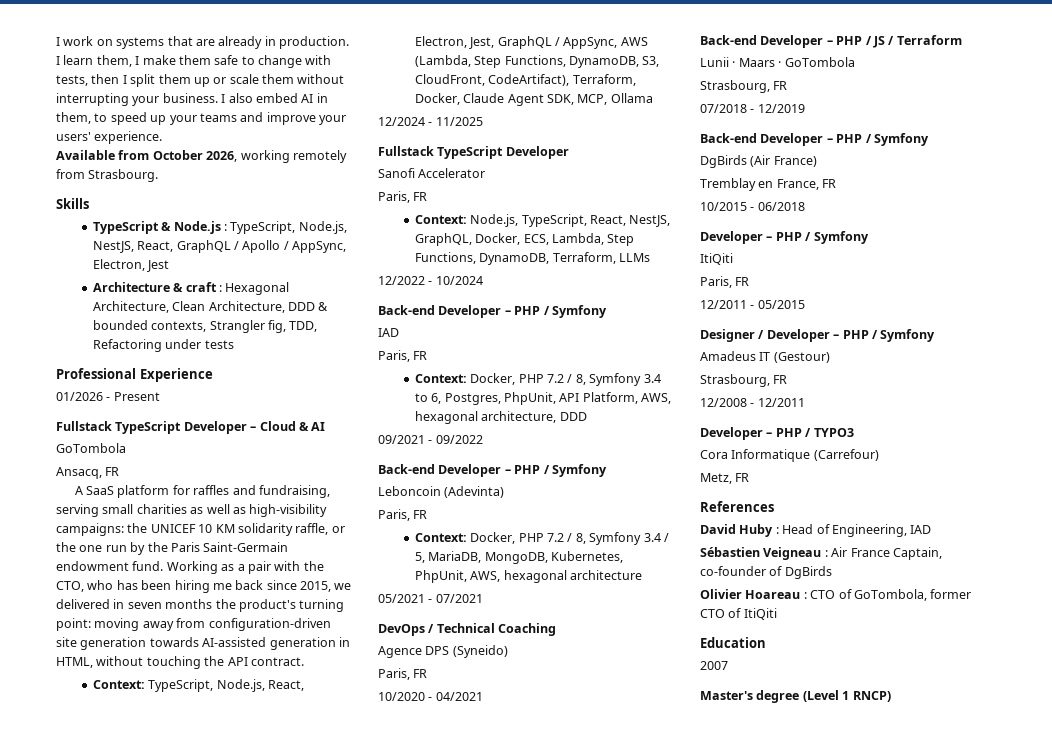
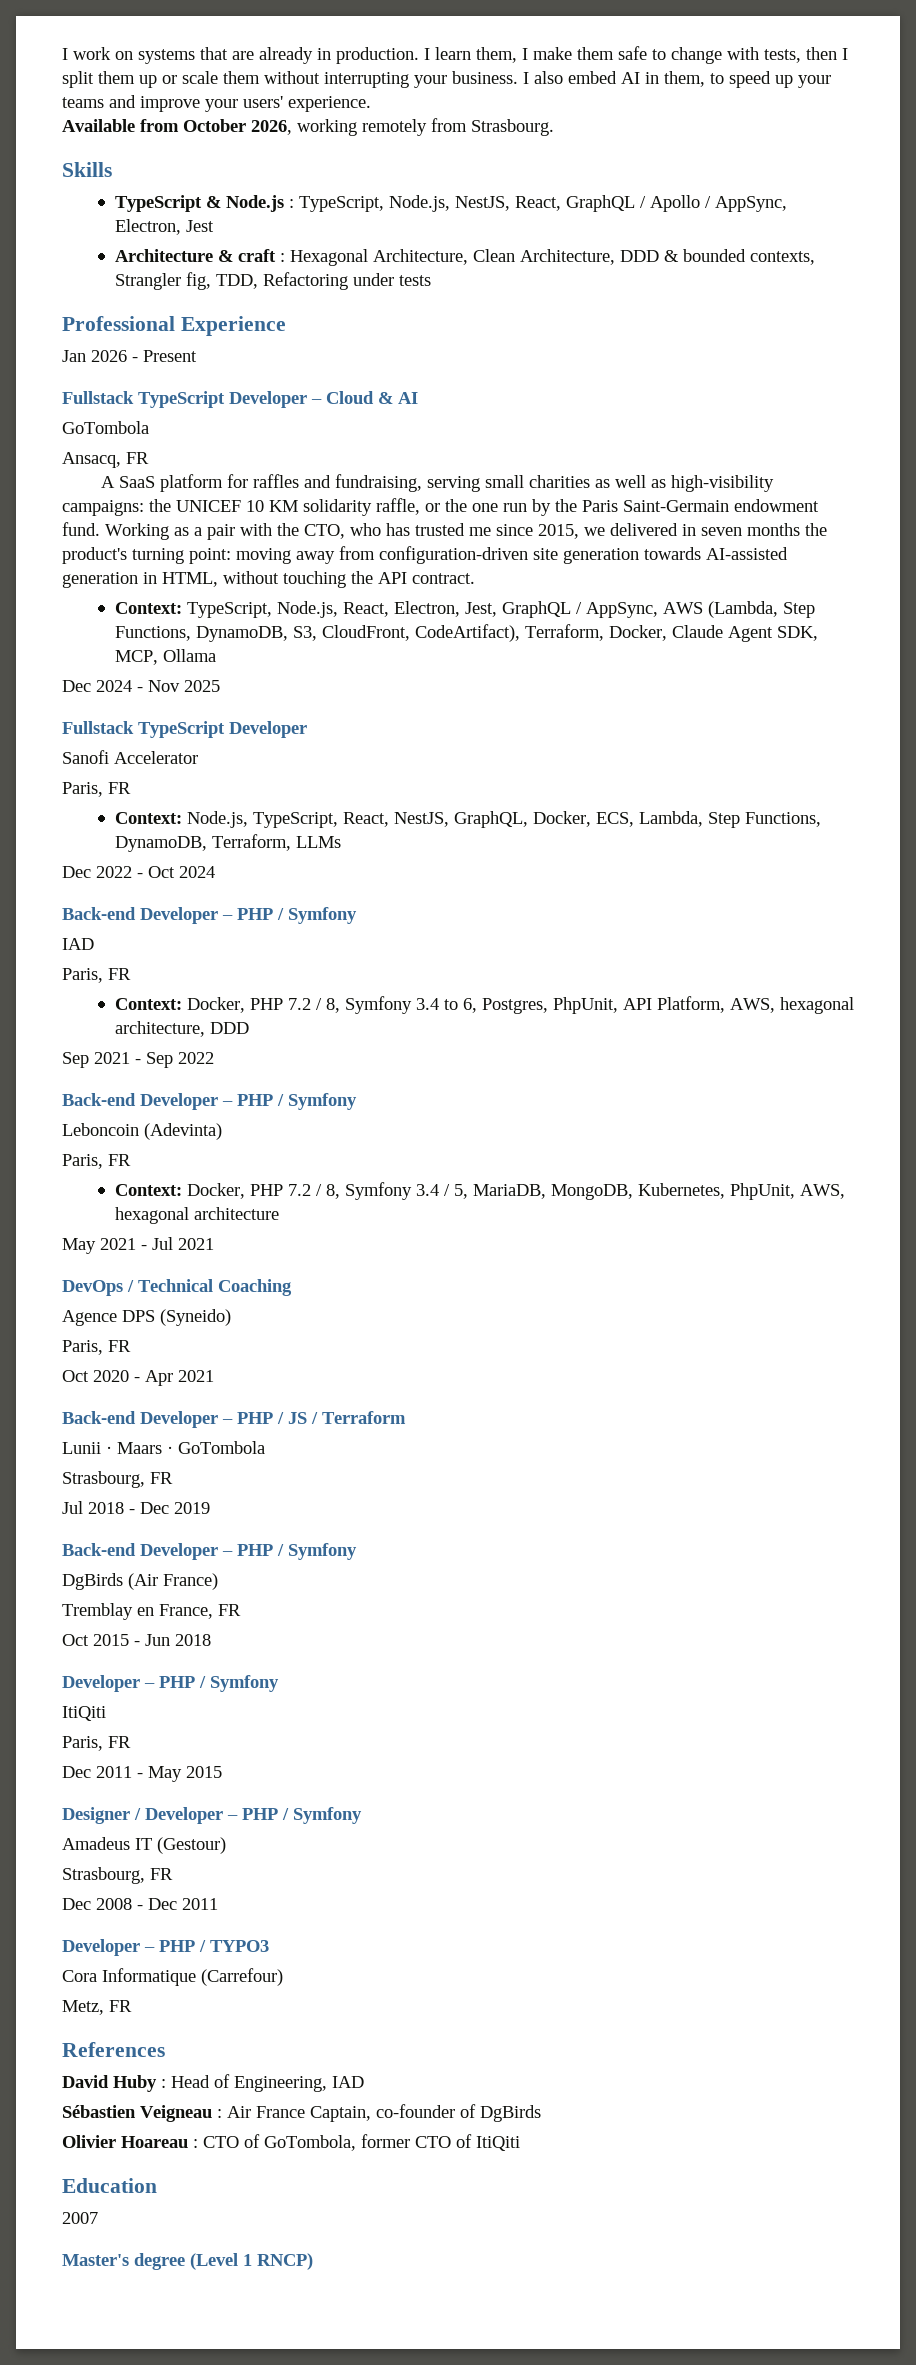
- 01/2026 - Present
+ Jan 2026 - Present
- Working as a pair with the CTO, who has been hiring me back since 2015, we delivered in seven months the product's turning point: moving away from configuration-driven site generation towards AI-assisted generation in HTML, without touching the API contract.
+ Working as a pair with the CTO, who has trusted me since 2015, we delivered in seven months the product's turning point: moving away from configuration-driven site generation towards AI-assisted generation in HTML, without touching the API contract.
- 12/2024 - 11/2025
+ Dec 2024 - Nov 2025
- 12/2022 - 10/2024
+ Dec 2022 - Oct 2024
- 09/2021 - 09/2022
+ Sep 2021 - Sep 2022
- 05/2021 - 07/2021
+ May 2021 - Jul 2021
- 10/2020 - 04/2021
+ Oct 2020 - Apr 2021
- 07/2018 - 12/2019
+ Jul 2018 - Dec 2019
- 10/2015 - 06/2018
+ Oct 2015 - Jun 2018
- 12/2011 - 05/2015
+ Dec 2011 - May 2015
- 12/2008 - 12/2011
+ Dec 2008 - Dec 2011

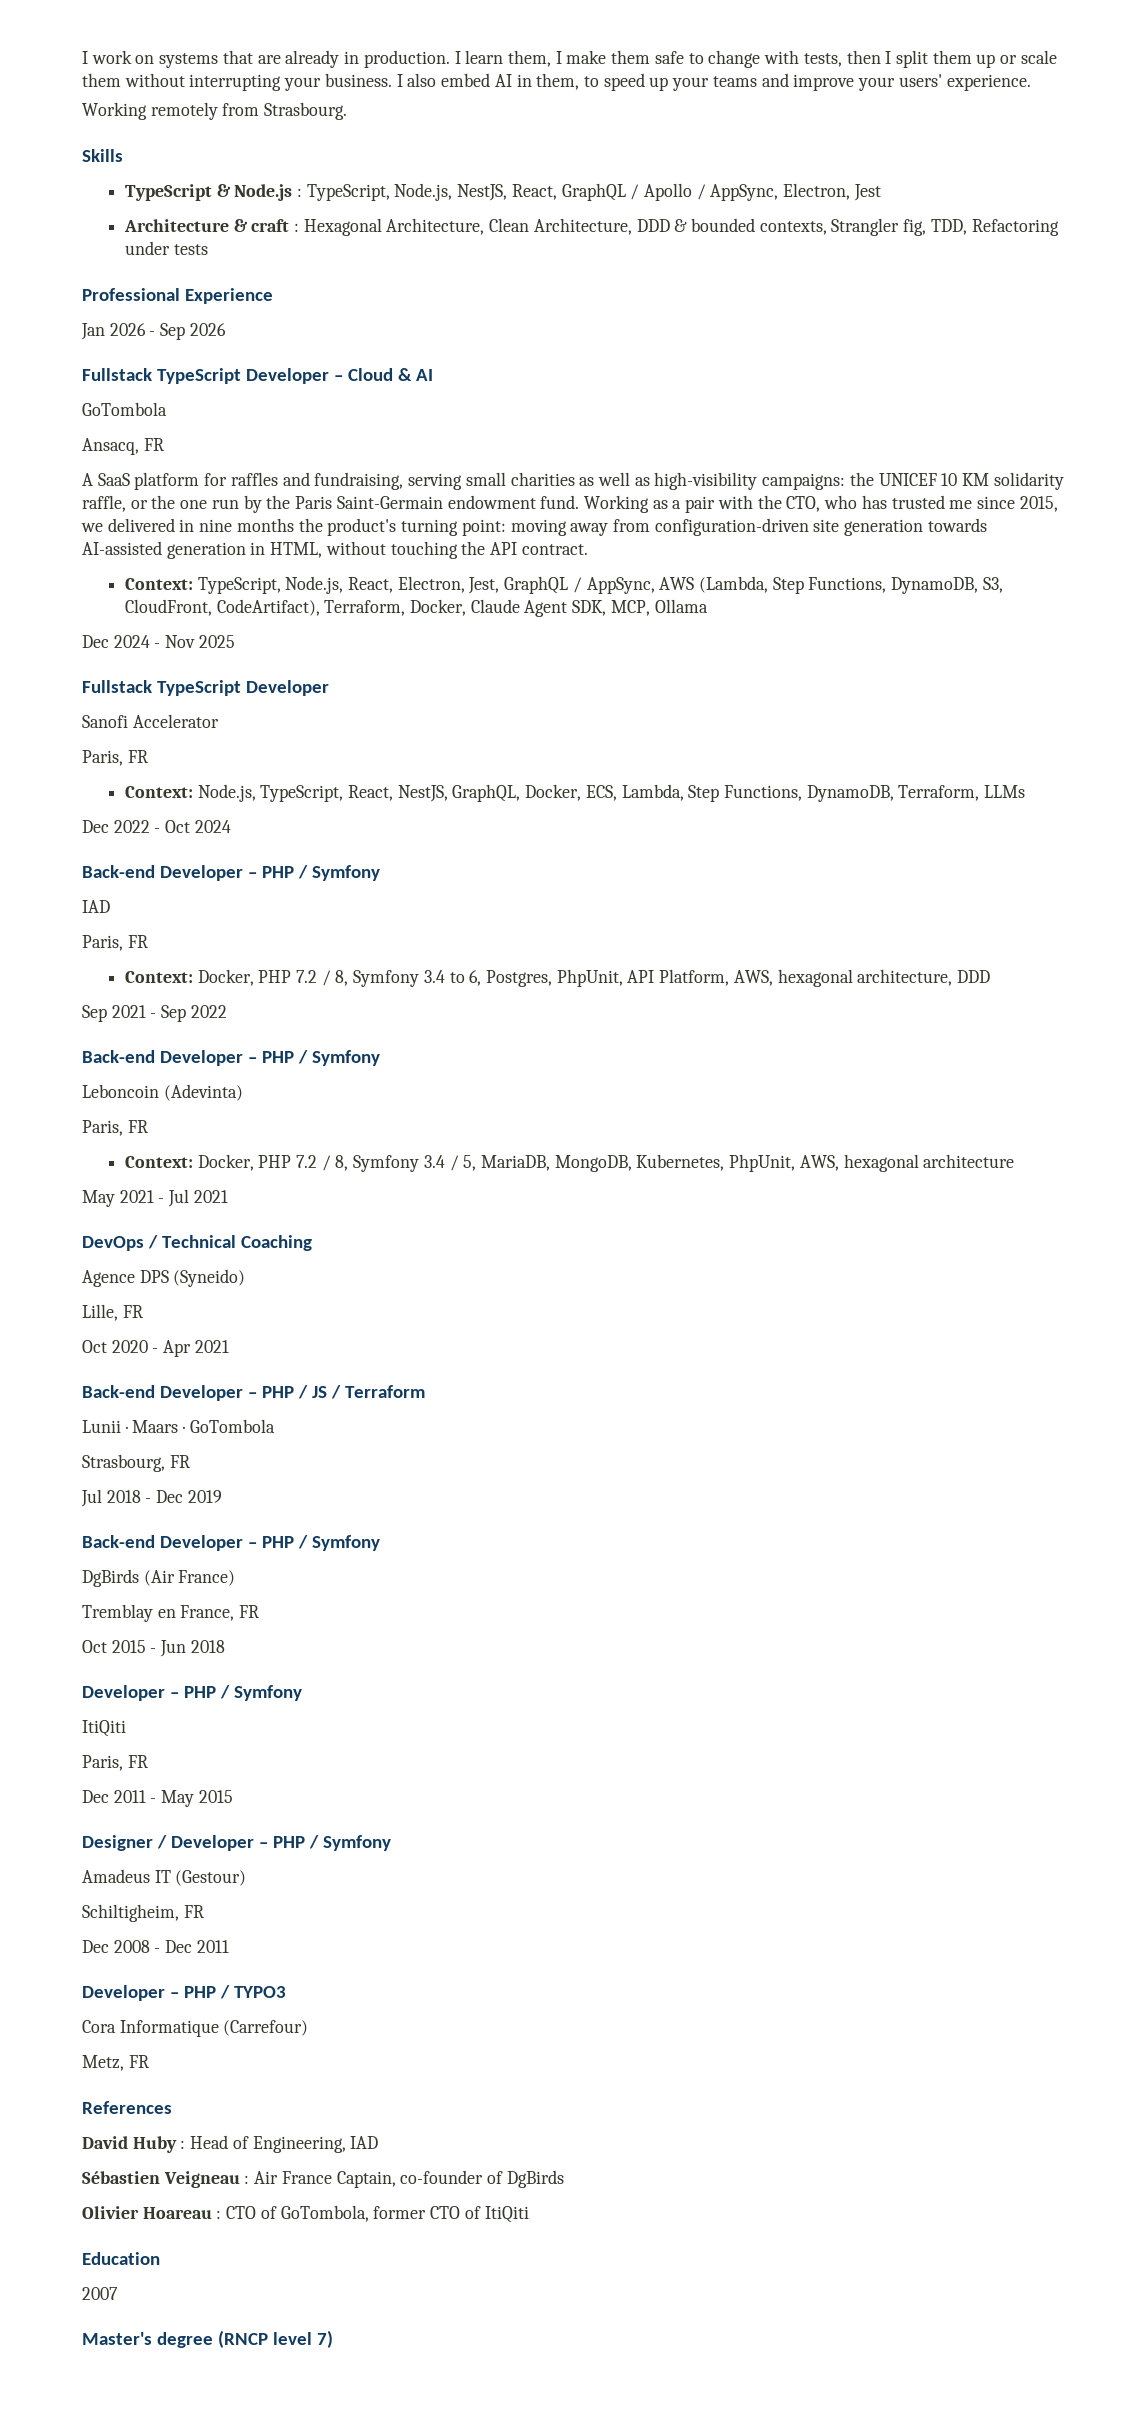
- Available from October 2026, working remotely from Strasbourg.
+ Working remotely from Strasbourg.
- Jan 2026 - Present
+ Jan 2026 - Sep 2026
- Working as a pair with the CTO, who has trusted me since 2015, we delivered in seven months the product's turning point: moving away from configuration-driven site generation towards AI-assisted generation in HTML, without touching the API contract.
+ Working as a pair with the CTO, who has trusted me since 2015, we delivered in nine months the product's turning point: moving away from configuration-driven site generation towards AI-assisted generation in HTML, without touching the API contract.
  Agence DPS (Syneido)
- Paris, FR
+ Lille, FR
  Amadeus IT (Gestour)
- Strasbourg, FR
+ Schiltigheim, FR
- Master's degree (Level 1 RNCP)
+ Master's degree (RNCP level 7)

